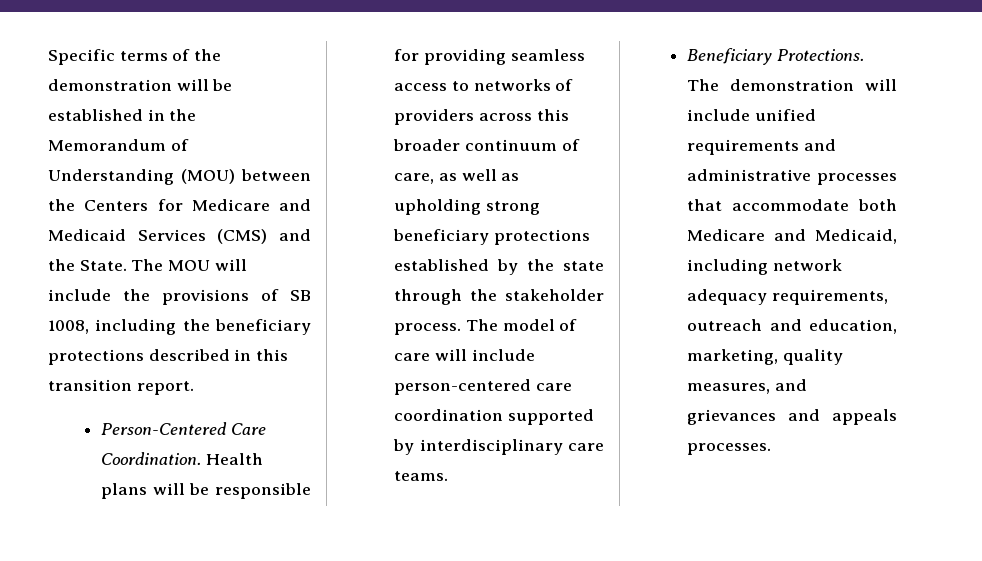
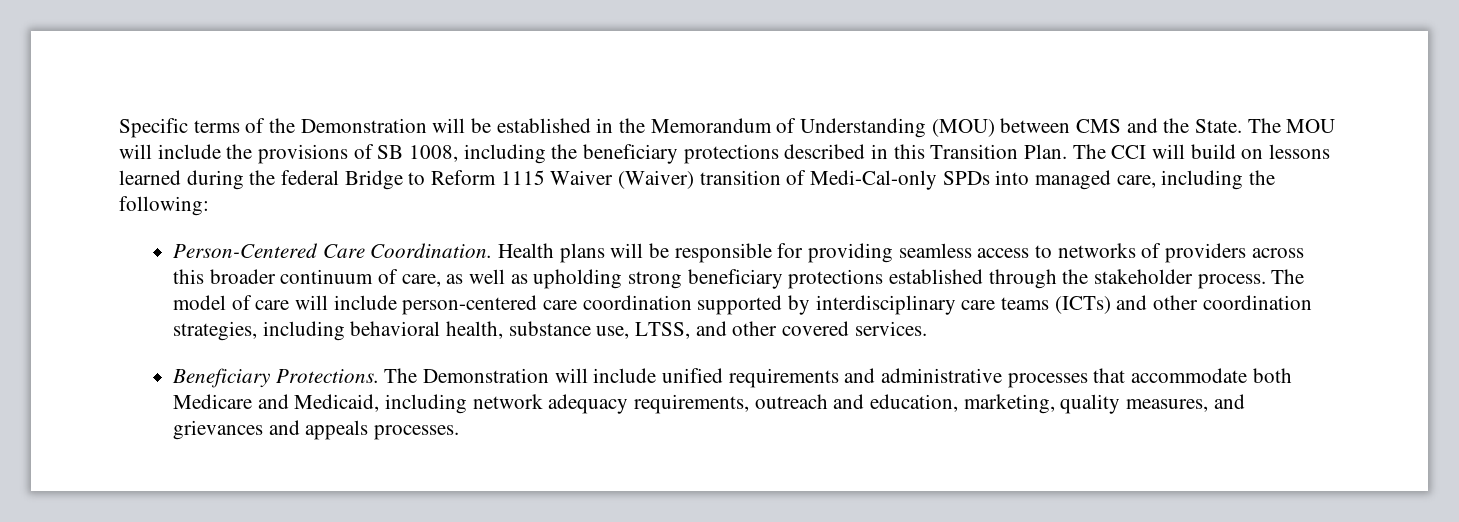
- Specific terms of the demonstration will be established in the Memorandum of Understanding (MOU) between the Centers for Medicare and Medicaid Services (CMS) and the State.
+ Specific terms of the Demonstration will be established in the Memorandum of Understanding (MOU) between CMS and the State.
- The MOU will include the provisions of SB 1008, including the beneficiary protections described in this transition report.
+ The MOU will include the provisions of SB 1008, including the beneficiary protections described in this Transition Plan. The CCI will build on lessons learned during the federal Bridge to Reform 1115 Waiver (Waiver) transition of Medi-Cal-only SPDs into managed care, including the following:
- Health plans will be responsible for providing seamless access to networks of providers across this broader continuum of care, as well as upholding strong beneficiary protections established by the state through the stakeholder process.
+ Health plans will be responsible for providing seamless access to networks of providers across this broader continuum of care, as well as upholding strong beneficiary protections established through the stakeholder process.
- The model of care will include person-centered care coordination supported by interdisciplinary care teams.
+ The model of care will include person-centered care coordination supported by interdisciplinary care teams (ICTs) and other coordination strategies, including behavioral health, substance use, LTSS, and other covered services.
- The demonstration will include unified requirements and administrative processes that accommodate both Medicare and Medicaid, including network adequacy requirements, outreach and education, marketing, quality measures, and grievances and appeals processes.
+ The Demonstration will include unified requirements and administrative processes that accommodate both Medicare and Medicaid, including network adequacy requirements, outreach and education, marketing, quality measures, and grievances and appeals processes.

